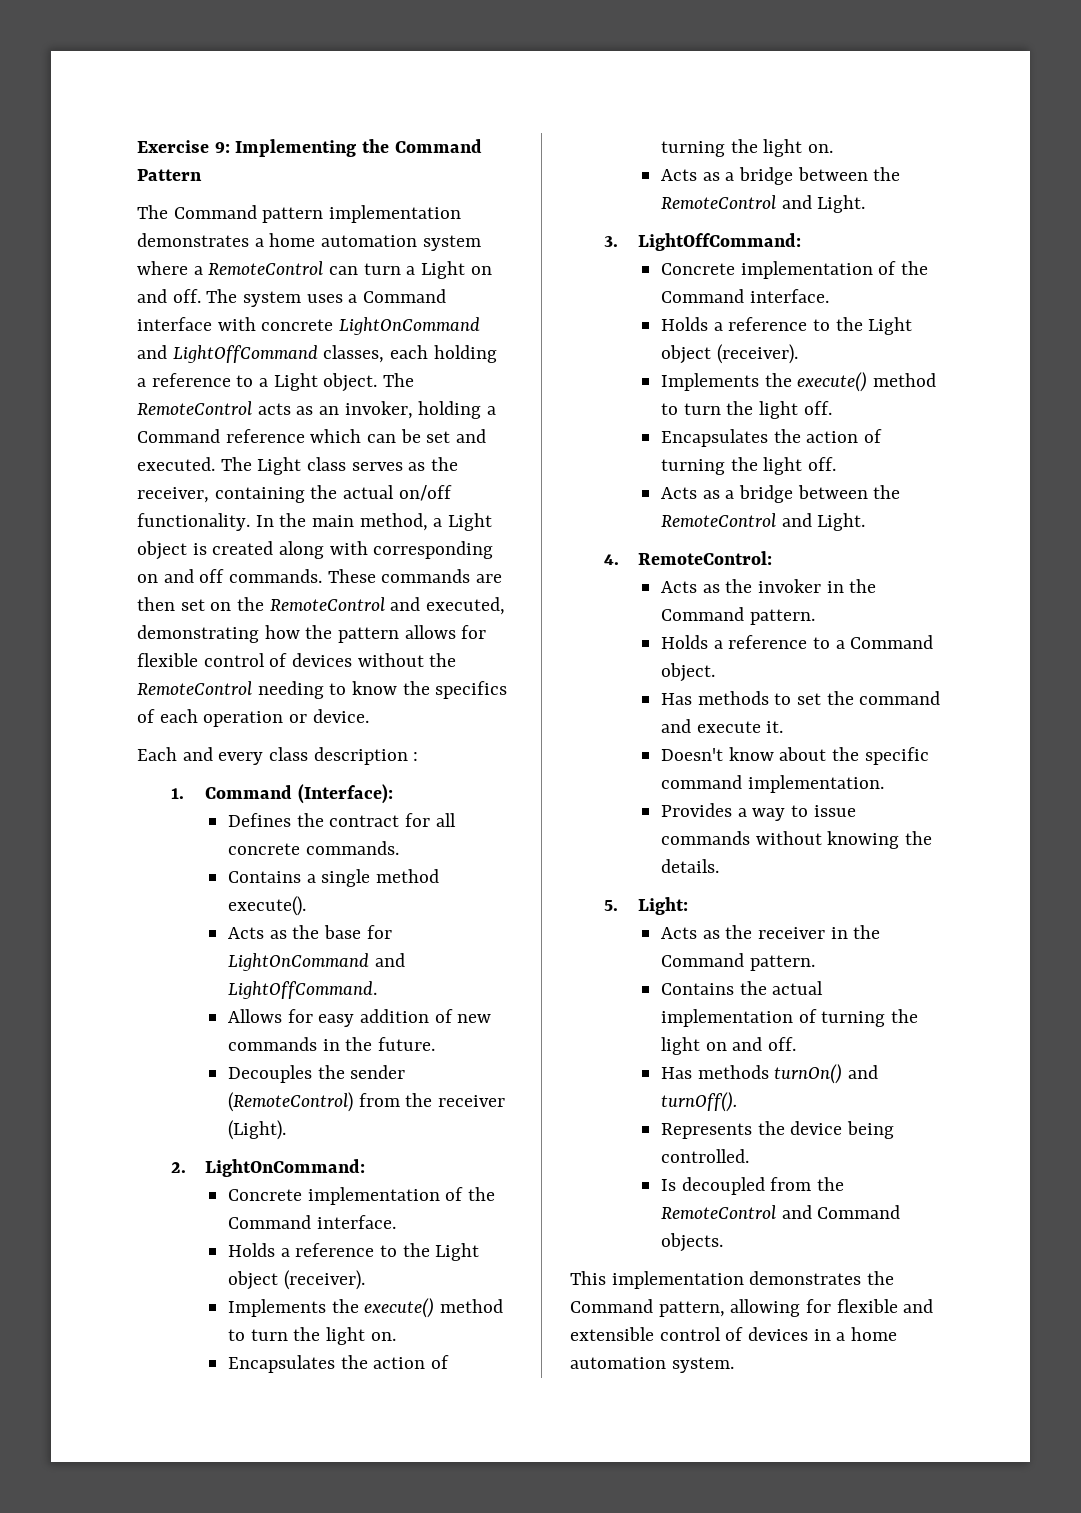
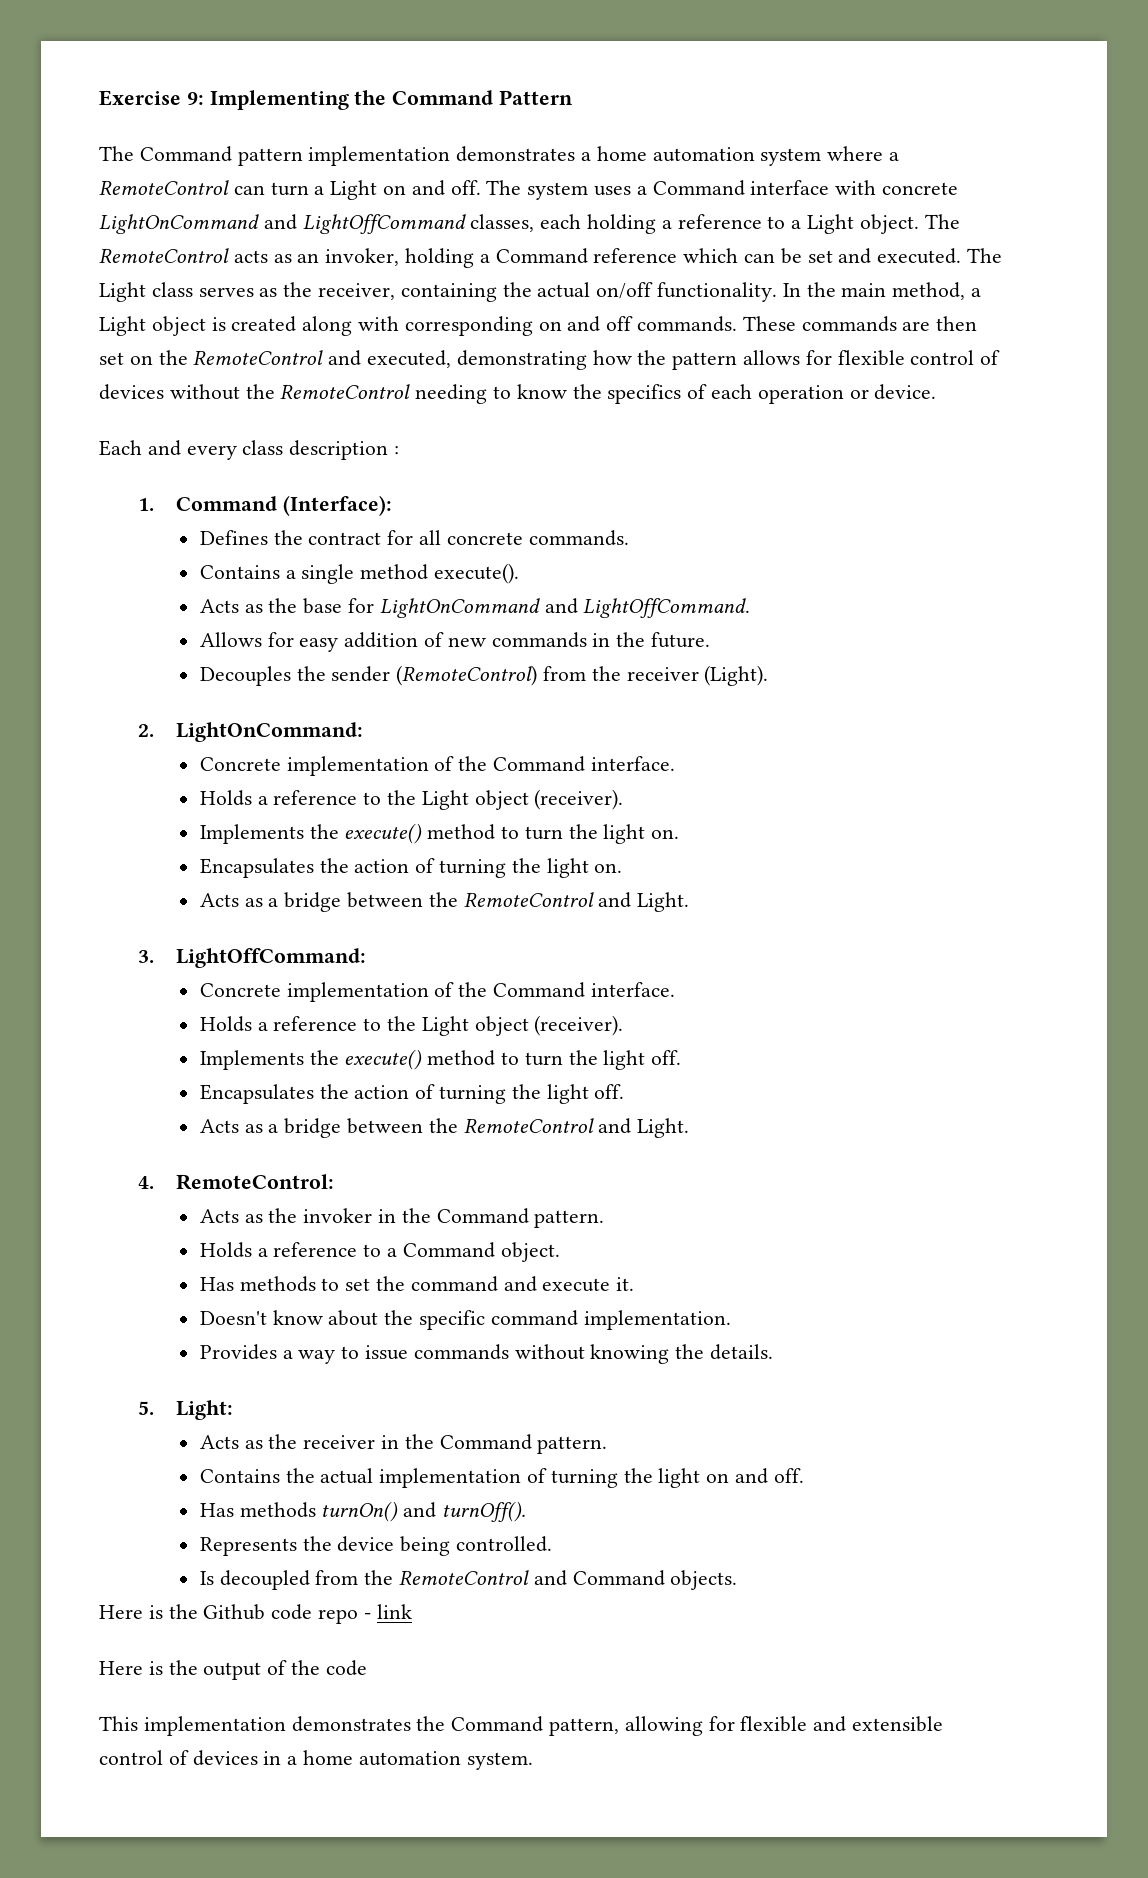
+ Here is the Github code repo - link
+ Here is the output of the code

